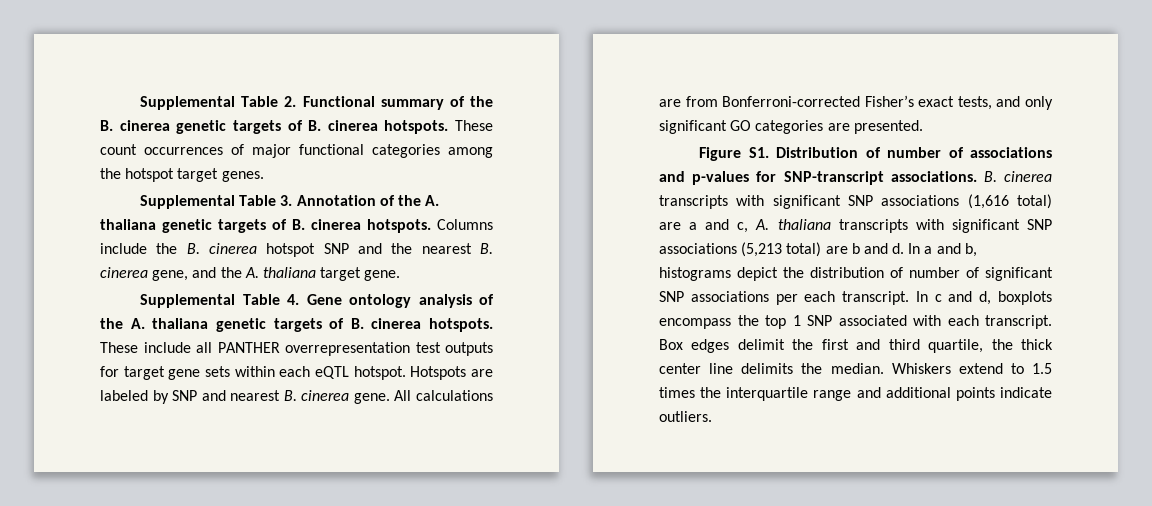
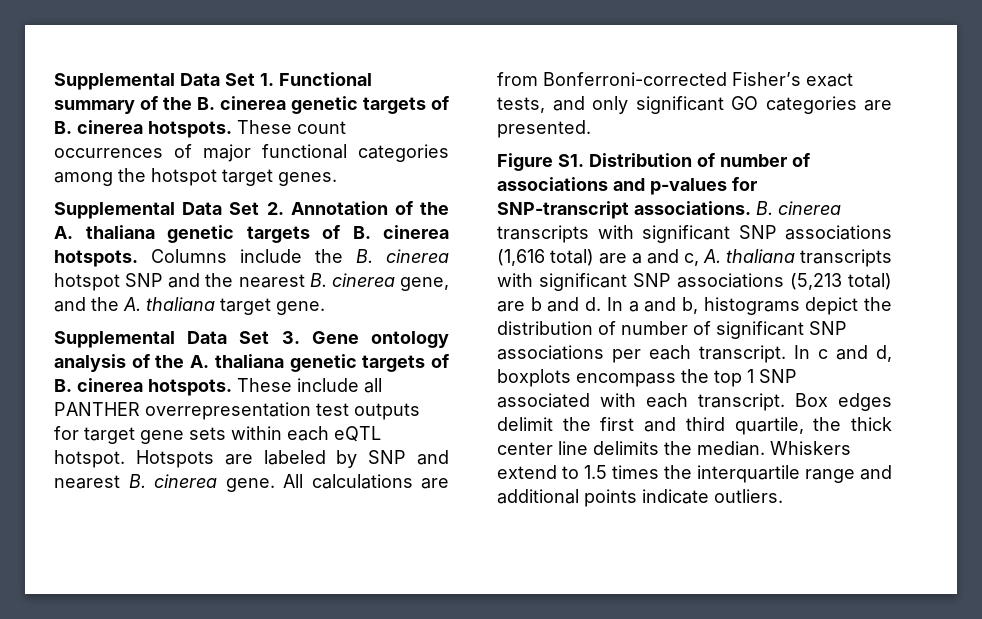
- Supplemental Table 2. Functional summary of the B. cinerea genetic targets of B. cinerea hotspots.
+ Supplemental Data Set 1. Functional summary of the B. cinerea genetic targets of B. cinerea hotspots.
- Supplemental Table 3. Annotation of the A. thaliana genetic targets of B. cinerea hotspots.
+ Supplemental Data Set 2. Annotation of the A. thaliana genetic targets of B. cinerea hotspots.
- Supplemental Table 4. Gene ontology analysis of the A. thaliana genetic targets of B. cinerea hotspots.
+ Supplemental Data Set 3. Gene ontology analysis of the A. thaliana genetic targets of B. cinerea hotspots.

